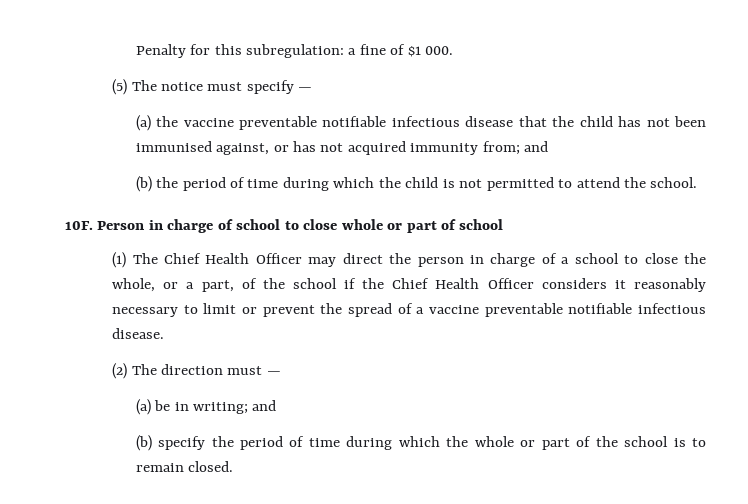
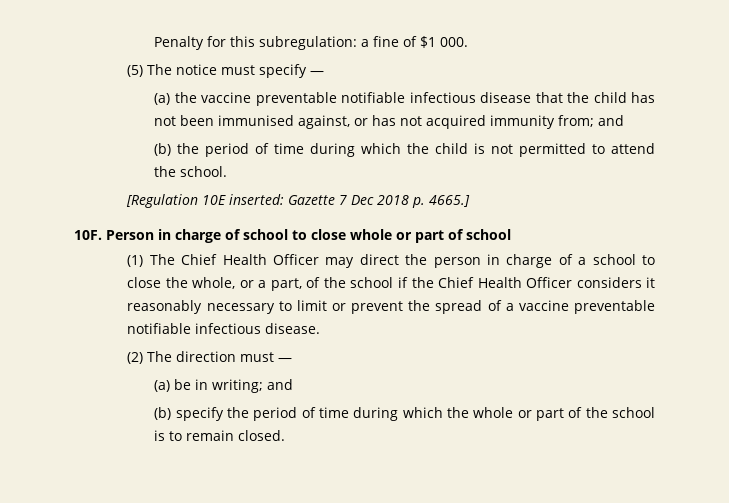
+ [Regulation 10E inserted: Gazette 7 Dec 2018 p. 4665.]

